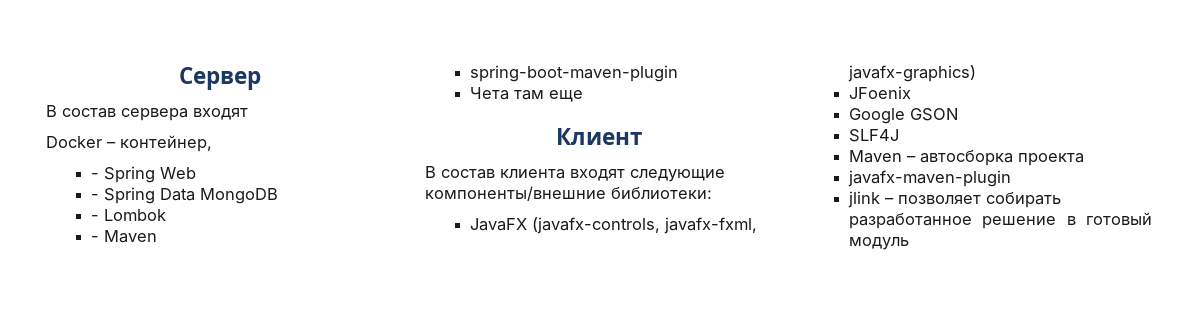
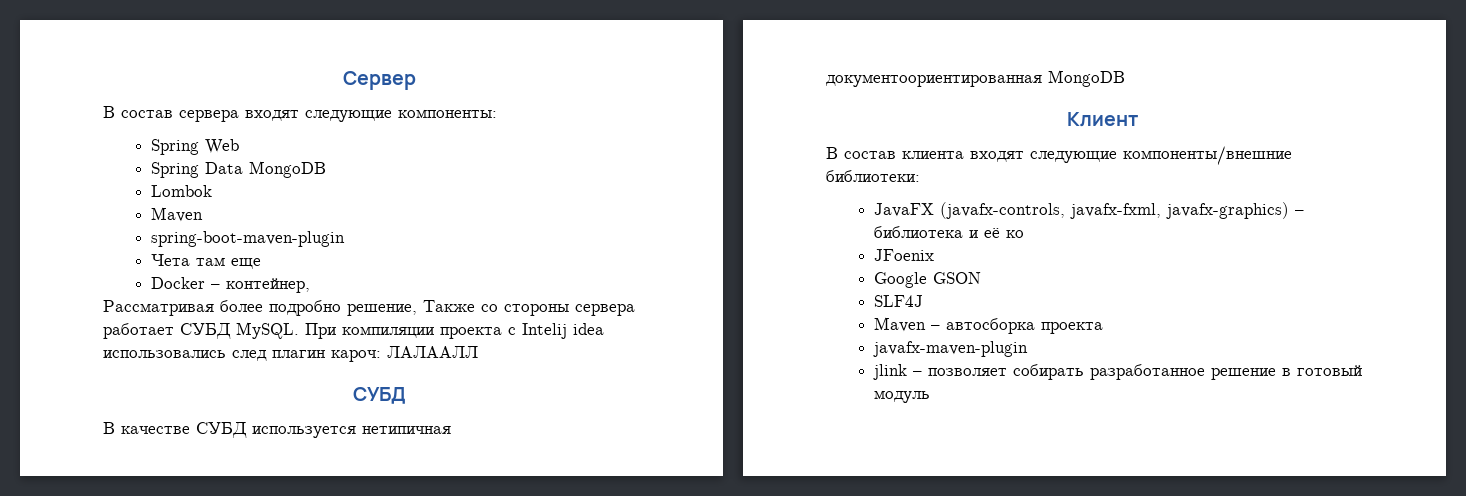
- В состав сервера входят
- Docker – контейнер,
- - Spring Web
+ В состав сервера входят следующие компоненты:
+ Spring Web
- - Spring Data MongoDB
+ Spring Data MongoDB
- - Lombok
- - Maven
+ Lombok
+ Maven
+ Docker – контейнер,
+ Рассматривая более подробно решение, Также со стороны сервера работает СУБД MySQL. При компиляции проекта с Intelij idea использовались след плагин кароч: ЛАЛААЛЛ
+ СУБД
+ В качестве СУБД используется нетипичная документоориентированная MongoDB
- JavaFX (javafx-controls, javafx-fxml, javafx-graphics)
+ JavaFX (javafx-controls, javafx-fxml, javafx-graphics) – библиотека и её ко

